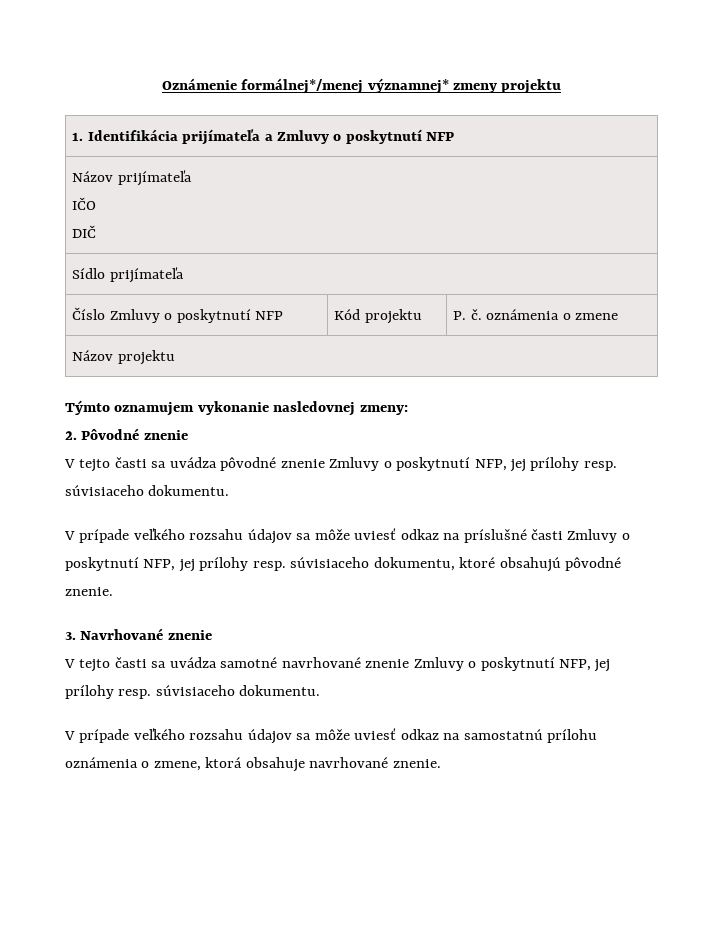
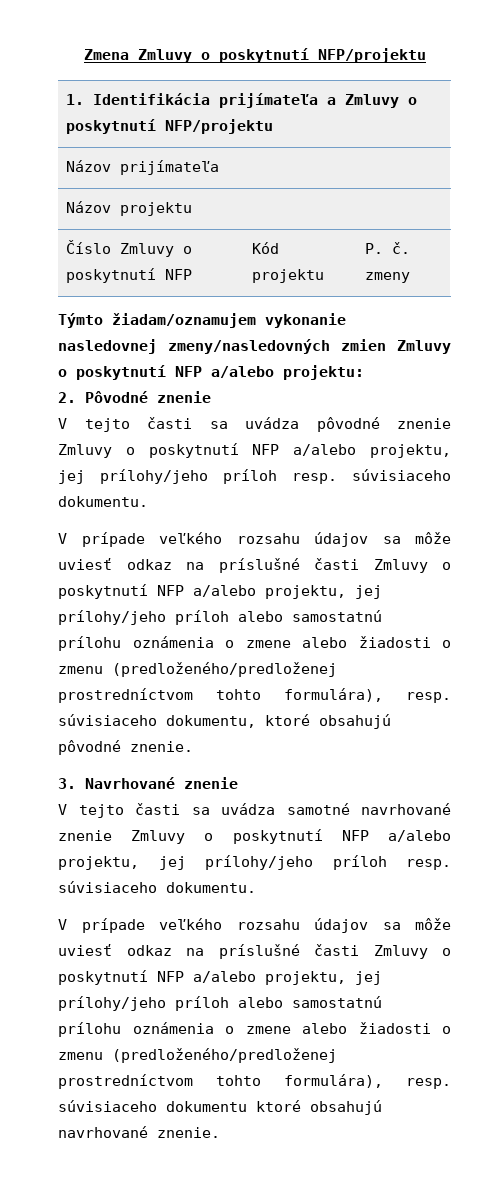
- Oznámenie formálnej*/menej významnej* zmeny projektu
+ Zmena Zmluvy o poskytnutí NFP/projektu
- 1. Identifikácia prijímateľa a Zmluvy o poskytnutí NFP
+ 1. Identifikácia prijímateľa a Zmluvy o poskytnutí NFP/projektu
  Názov prijímateľa
- IČO
- DIČ
- Sídlo prijímateľa
+ Názov projektu
- Číslo Zmluvy o poskytnutí NFP | Kód projektu | P. č. oznámenia o zmene
- Názov projektu
+ Číslo Zmluvy o poskytnutí NFP | Kód projektu | P. č. zmeny
- Týmto oznamujem vykonanie nasledovnej zmeny:
+ Týmto žiadam/oznamujem vykonanie nasledovnej zmeny/nasledovných zmien Zmluvy o poskytnutí NFP a/alebo projektu:
- V tejto časti sa uvádza pôvodné znenie Zmluvy o poskytnutí NFP, jej prílohy resp. súvisiaceho dokumentu.
+ V tejto časti sa uvádza pôvodné znenie Zmluvy o poskytnutí NFP a/alebo projektu, jej prílohy/jeho príloh resp. súvisiaceho dokumentu.
- V prípade veľkého rozsahu údajov sa môže uviesť odkaz na príslušné časti Zmluvy o poskytnutí NFP, jej prílohy resp. súvisiaceho dokumentu, ktoré obsahujú pôvodné znenie.
+ V prípade veľkého rozsahu údajov sa môže uviesť odkaz na príslušné časti Zmluvy o poskytnutí NFP a/alebo projektu, jej prílohy/jeho príloh alebo samostatnú prílohu oznámenia o zmene alebo žiadosti o zmenu (predloženého/predloženej prostredníctvom tohto formulára), resp. súvisiaceho dokumentu, ktoré obsahujú pôvodné znenie.
- V tejto časti sa uvádza samotné navrhované znenie Zmluvy o poskytnutí NFP, jej prílohy resp. súvisiaceho dokumentu.
+ V tejto časti sa uvádza samotné navrhované znenie Zmluvy o poskytnutí NFP a/alebo projektu, jej prílohy/jeho príloh resp. súvisiaceho dokumentu.
- V prípade veľkého rozsahu údajov sa môže uviesť odkaz na samostatnú prílohu oznámenia o zmene, ktorá obsahuje navrhované znenie.
+ V prípade veľkého rozsahu údajov sa môže uviesť odkaz na príslušné časti Zmluvy o poskytnutí NFP a/alebo projektu, jej prílohy/jeho príloh alebo samostatnú prílohu oznámenia o zmene alebo žiadosti o zmenu (predloženého/predloženej prostredníctvom tohto formulára), resp. súvisiaceho dokumentu ktoré obsahujú navrhované znenie.

